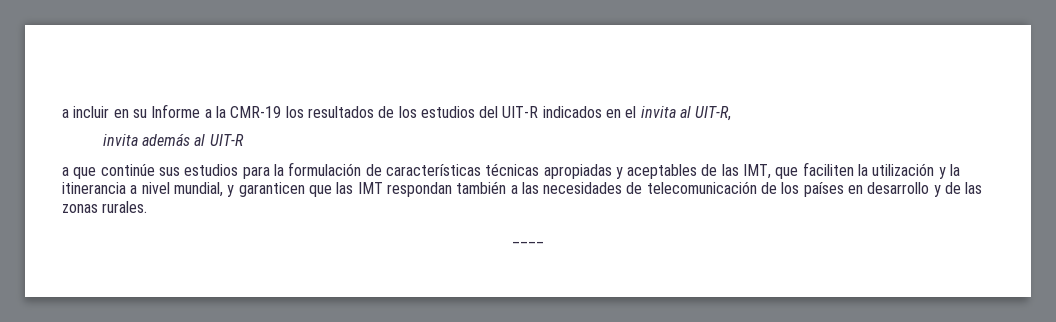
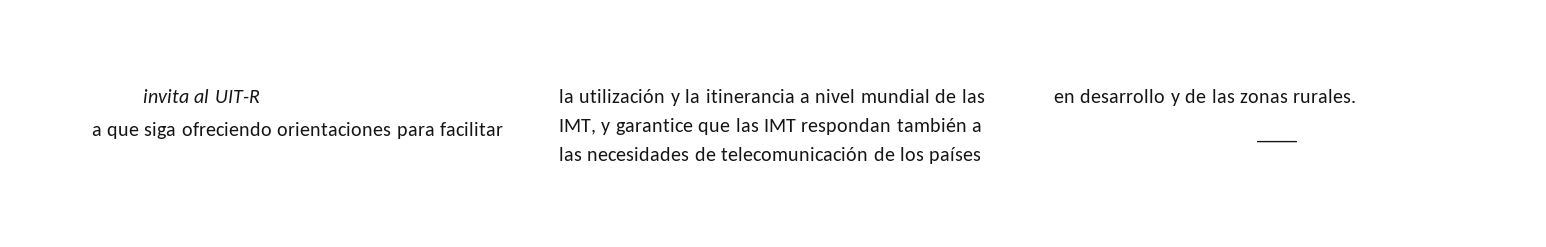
- a incluir en su Informe a la CMR-19 los resultados de los estudios del UIT-R indicados en el invita al UIT-R,
- invita además al UIT-R
- a que continúe sus estudios para la formulación de características técnicas apropiadas y aceptables de las IMT, que faciliten la utilización y la itinerancia a nivel mundial, y garanticen que las IMT respondan también a las necesidades de telecomunicación de los países en desarrollo y de las zonas rurales.
+ invita al UIT-R
+ a que siga ofreciendo orientaciones para facilitar la utilización y la itinerancia a nivel mundial de las IMT, y garantice que las IMT respondan también a las necesidades de telecomunicación de los países en desarrollo y de las zonas rurales.

